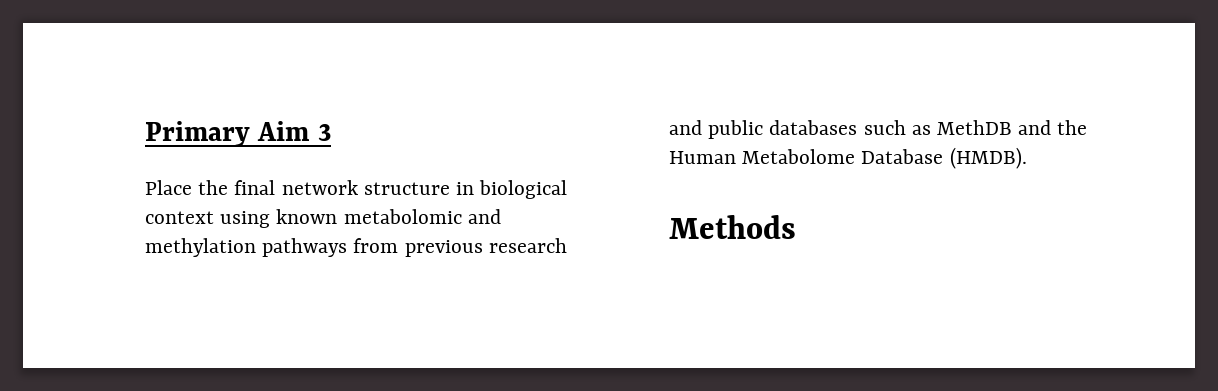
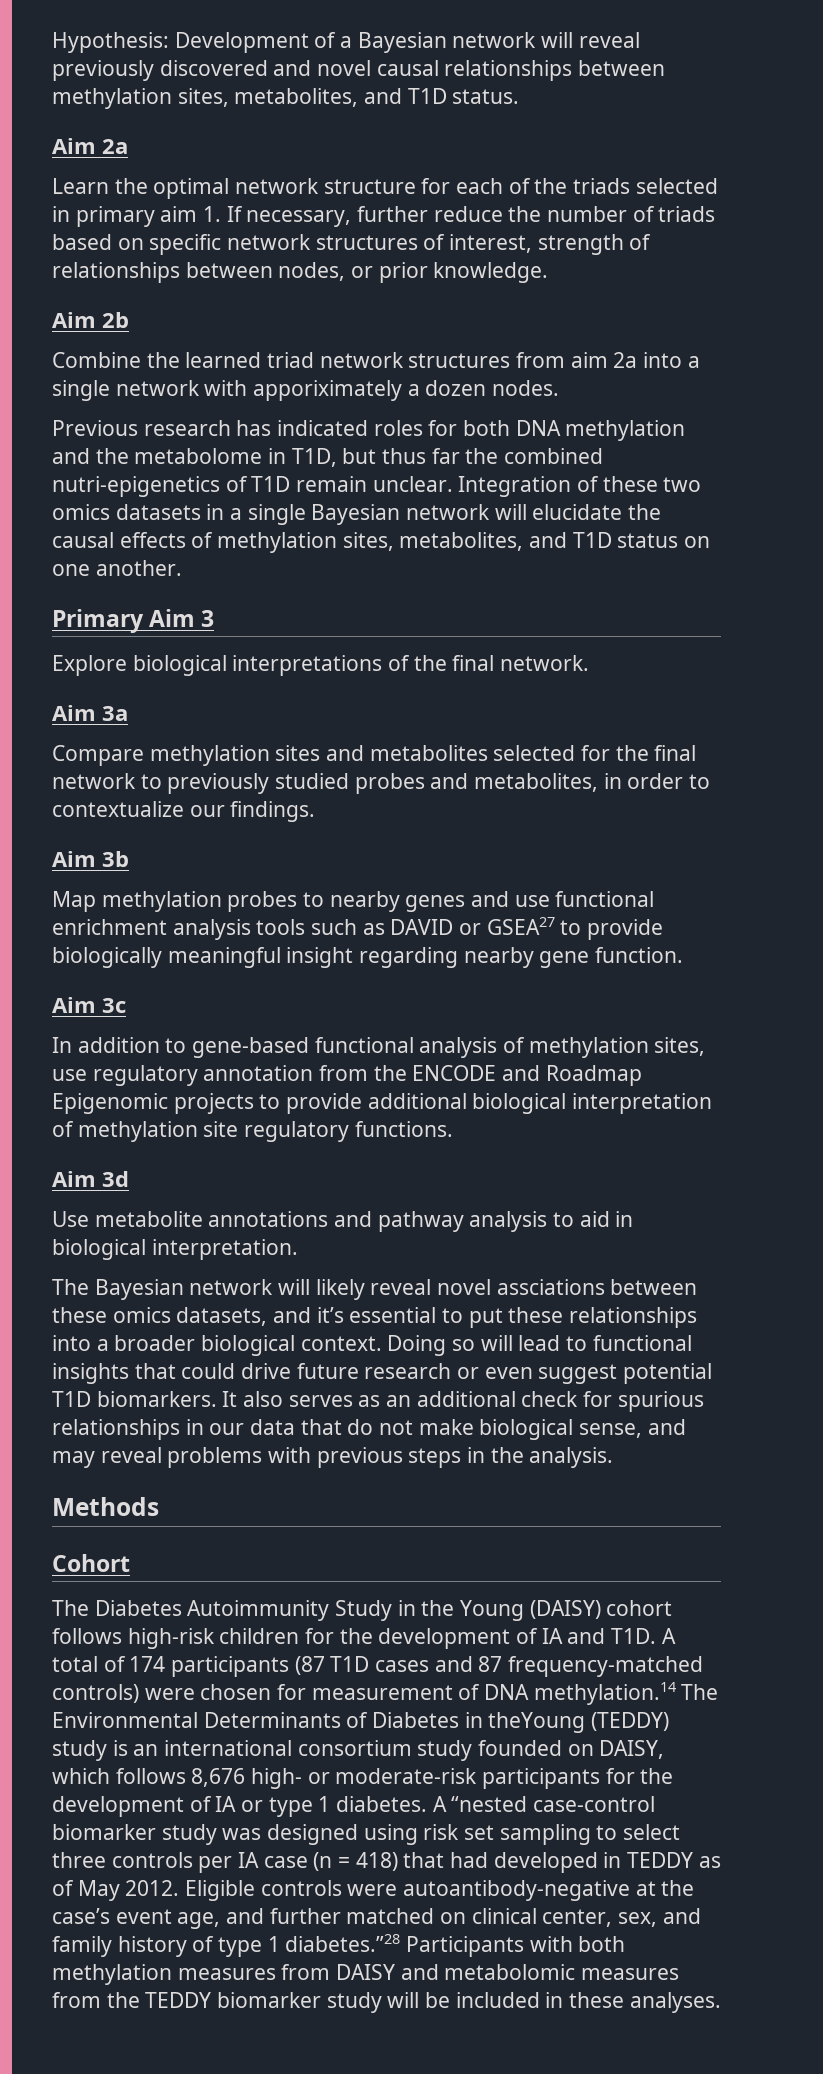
+ Hypothesis: Development of a Bayesian network will reveal previously discovered and novel causal relationships between methylation sites, metabolites, and T1D status.
+ Aim 2a
+ Learn the optimal network structure for each of the triads selected in primary aim 1. If necessary, further reduce the number of triads based on specific network structures of interest, strength of relationships between nodes, or prior knowledge.
+ Aim 2b
+ Combine the learned triad network structures from aim 2a into a single network with apporiximately a dozen nodes.
+ Previous research has indicated roles for both DNA methylation and the metabolome in T1D, but thus far the combined nutri-epigenetics of T1D remain unclear. Integration of these two omics datasets in a single Bayesian network will elucidate the causal effects of methylation sites, metabolites, and T1D status on one another.
  Primary Aim 3
- Place the final network structure in biological context using known metabolomic and methylation pathways from previous research and public databases such as MethDB and the Human Metabolome Database (HMDB).
+ Explore biological interpretations of the final network.
+ Aim 3a
+ Compare methylation sites and metabolites selected for the final network to previously studied probes and metabolites, in order to contextualize our findings.
+ Aim 3b
+ Map methylation probes to nearby genes and use functional enrichment analysis tools such as DAVID or GSEA27 to provide biologically meaningful insight regarding nearby gene function.
+ Aim 3c
+ In addition to gene-based functional analysis of methylation sites, use regulatory annotation from the ENCODE and Roadmap Epigenomic projects to provide additional biological interpretation of methylation site regulatory functions.
+ Aim 3d
+ Use metabolite annotations and pathway analysis to aid in biological interpretation.
+ The Bayesian network will likely reveal novel assciations between these omics datasets, and it’s essential to put these relationships into a broader biological context. Doing so will lead to functional insights that could drive future research or even suggest potential T1D biomarkers. It also serves as an additional check for spurious relationships in our data that do not make biological sense, and may reveal problems with previous steps in the analysis.
  Methods
+ Cohort
+ The Diabetes Autoimmunity Study in the Young (DAISY) cohort follows high-risk children for the development of IA and T1D. A total of 174 participants (87 T1D cases and 87 frequency-matched controls) were chosen for measurement of DNA methylation.14 The Environmental Determinants of Diabetes in theYoung (TEDDY) study is an international consortium study founded on DAISY, which follows 8,676 high- or moderate-risk participants for the development of IA or type 1 diabetes. A “nested case-control biomarker study was designed using risk set sampling to select three controls per IA case (n = 418) that had developed in TEDDY as of May 2012. Eligible controls were autoantibody-negative at the case’s event age, and further matched on clinical center, sex, and family history of type 1 diabetes.”28 Participants with both methylation measures from DAISY and metabolomic measures from the TEDDY biomarker study will be included in these analyses.

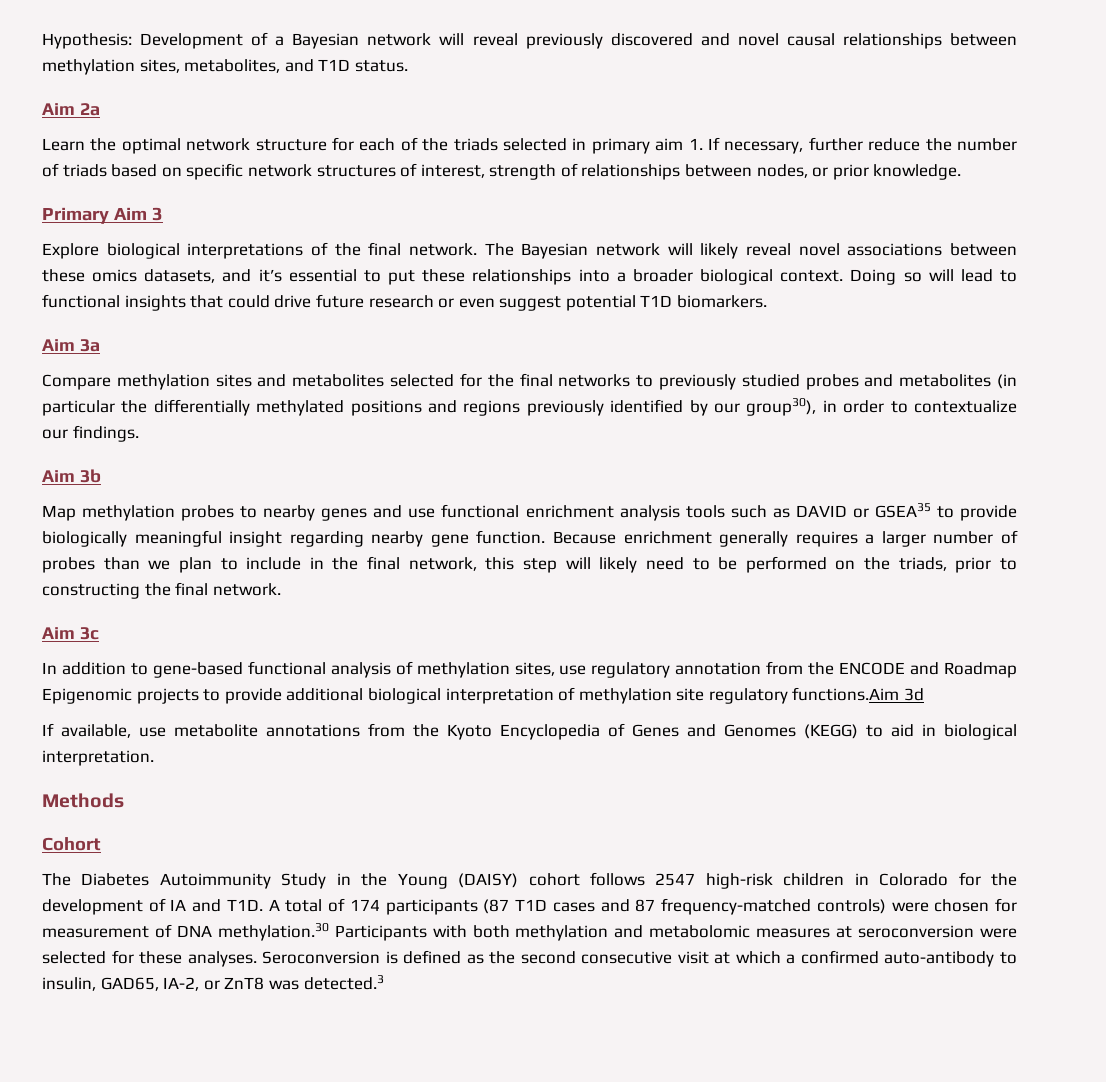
- Aim 2b
- Combine the learned triad network structures from aim 2a into a single network with apporiximately a dozen nodes.
- Previous research has indicated roles for both DNA methylation and the metabolome in T1D, but thus far the combined nutri-epigenetics of T1D remain unclear. Integration of these two omics datasets in a single Bayesian network will elucidate the causal effects of methylation sites, metabolites, and T1D status on one another.
- Explore biological interpretations of the final network.
- Aim 3a
- Compare methylation sites and metabolites selected for the final network to previously studied probes and metabolites, in order to contextualize our findings.
- Aim 3b
- Map methylation probes to nearby genes and use functional enrichment analysis tools such as DAVID or GSEA27 to provide biologically meaningful insight regarding nearby gene function.
- Aim 3c
- In addition to gene-based functional analysis of methylation sites, use regulatory annotation from the ENCODE and Roadmap Epigenomic projects to provide additional biological interpretation of methylation site regulatory functions.
- Aim 3d
- Use metabolite annotations and pathway analysis to aid in biological interpretation.
- The Bayesian network will likely reveal novel assciations between these omics datasets, and it’s essential to put these relationships into a broader biological context.
+ Explore biological interpretations of the final network. The Bayesian network will likely reveal novel associations between these omics datasets, and it’s essential to put these relationships into a broader biological context.
- Doing so will lead to functional insights that could drive future research or even suggest potential T1D biomarkers. It also serves as an additional check for spurious relationships in our data that do not make biological sense, and may reveal problems with previous steps in the analysis.
+ Doing so will lead to functional insights that could drive future research or even suggest potential T1D biomarkers.
+ Aim 3a
+ Compare methylation sites and metabolites selected for the final networks to previously studied probes and metabolites (in particular the differentially methylated positions and regions previously identified by our group30), in order to contextualize our findings.
+ Aim 3b
+ Map methylation probes to nearby genes and use functional enrichment analysis tools such as DAVID or GSEA35 to provide biologically meaningful insight regarding nearby gene function. Because enrichment generally requires a larger number of probes than we plan to include in the final network, this step will likely need to be performed on the triads, prior to constructing the final network.
+ Aim 3c
+ In addition to gene-based functional analysis of methylation sites, use regulatory annotation from the ENCODE and Roadmap Epigenomic projects to provide additional biological interpretation of methylation site regulatory functions.Aim 3d
+ If available, use metabolite annotations from the Kyoto Encyclopedia of Genes and Genomes (KEGG) to aid in biological interpretation.
- The Diabetes Autoimmunity Study in the Young (DAISY) cohort follows high-risk children for the development of IA and T1D. A total of 174 participants (87 T1D cases and 87 frequency-matched controls) were chosen for measurement of DNA methylation.14 The Environmental Determinants of Diabetes in theYoung (TEDDY) study is an international consortium study founded on DAISY, which follows 8,676 high- or moderate-risk participants for the development of IA or type 1 diabetes. A “nested case-control biomarker study was designed using risk set sampling to select three controls per IA case (n = 418) that had developed in TEDDY as of May 2012. Eligible controls were autoantibody-negative at the case’s event age, and further matched on clinical center, sex, and family history of type 1 diabetes.”28 Participants with both methylation measures from DAISY and metabolomic measures from the TEDDY biomarker study will be included in these analyses.
+ The Diabetes Autoimmunity Study in the Young (DAISY) cohort follows 2547 high-risk children in Colorado for the development of IA and T1D. A total of 174 participants (87 T1D cases and 87 frequency-matched controls) were chosen for measurement of DNA methylation.30 Participants with both methylation and metabolomic measures at seroconversion were selected for these analyses. Seroconversion is defined as the second consecutive visit at which a confirmed auto-antibody to insulin, GAD65, IA-2, or ZnT8 was detected.3

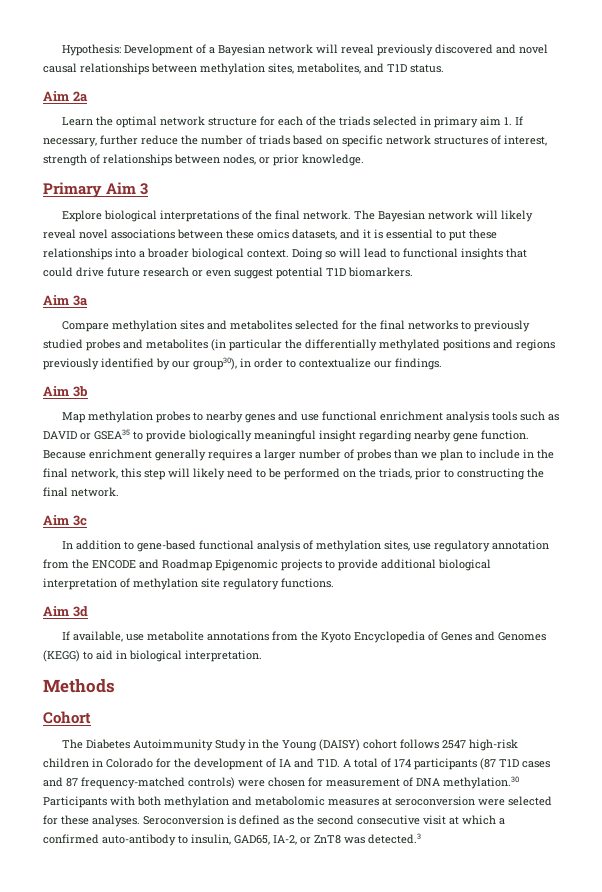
- The Bayesian network will likely reveal novel associations between these omics datasets, and it’s essential to put these relationships into a broader biological context.
+ The Bayesian network will likely reveal novel associations between these omics datasets, and it is essential to put these relationships into a broader biological context.
- In addition to gene-based functional analysis of methylation sites, use regulatory annotation from the ENCODE and Roadmap Epigenomic projects to provide additional biological interpretation of methylation site regulatory functions.Aim 3d
+ In addition to gene-based functional analysis of methylation sites, use regulatory annotation from the ENCODE and Roadmap Epigenomic projects to provide additional biological interpretation of methylation site regulatory functions.
+ Aim 3d

